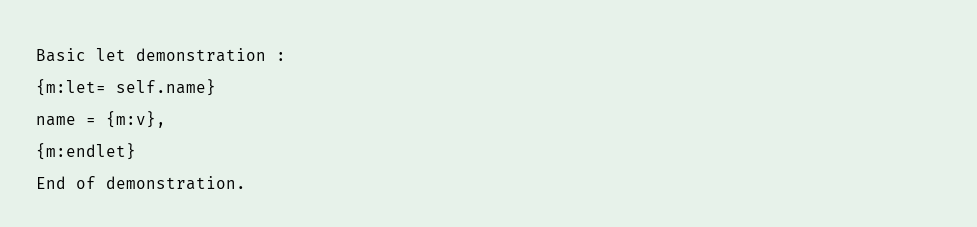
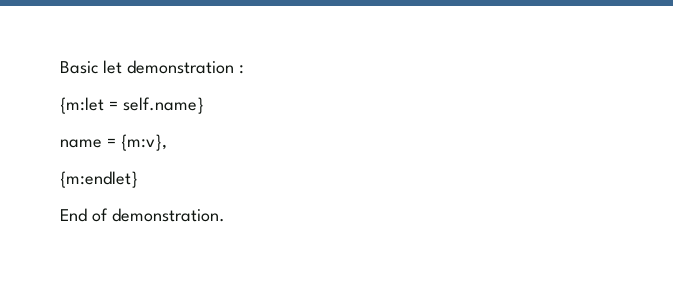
- {m:let= self.name}
+ {m:let = self.name}

